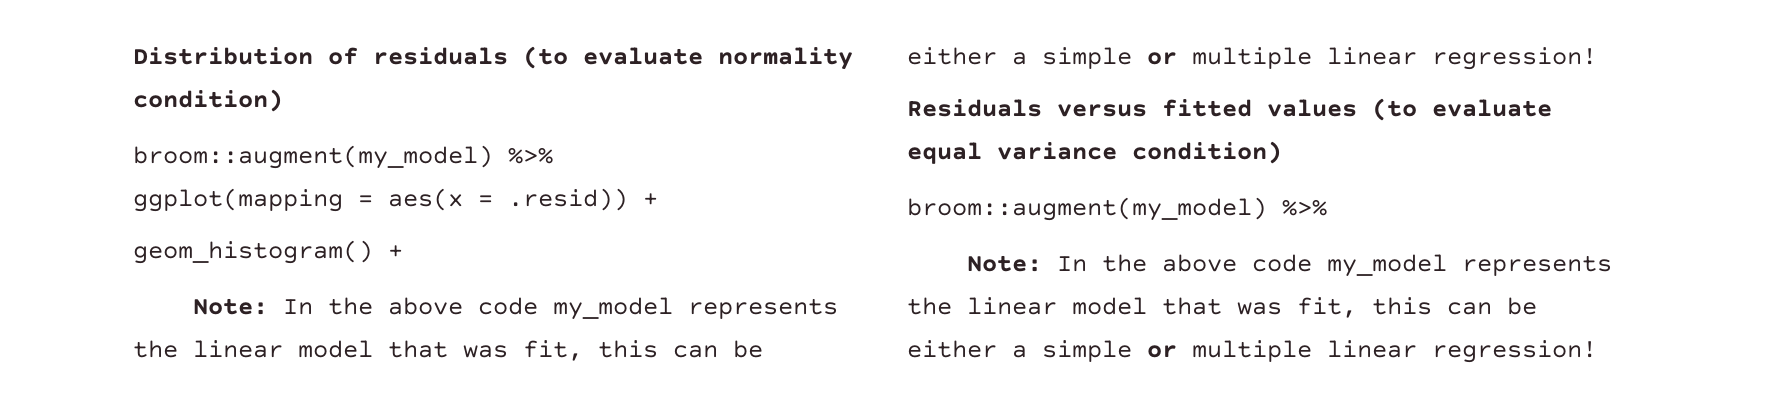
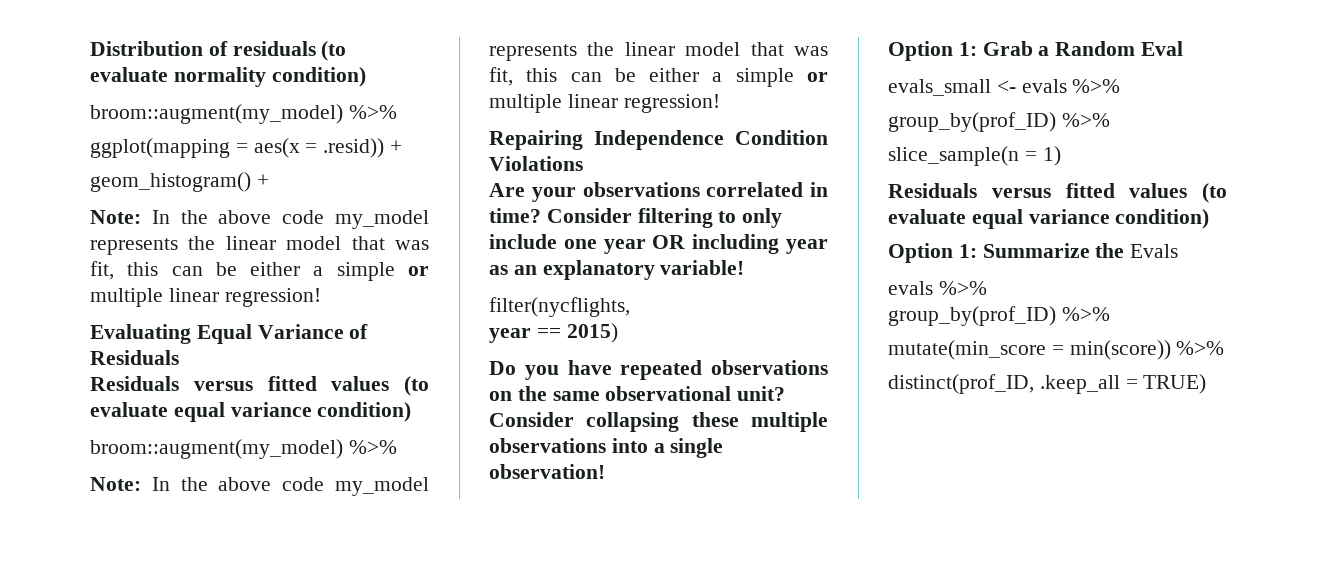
+ Evaluating Equal Variance of Residuals
+ Repairing Independence Condition Violations
+ Are your observations correlated in time? Consider filtering to only include one year OR including year as an explanatory variable!
+ filter(nycflights,
+ year == 2015)
+ Do you have repeated observations on the same observational unit? Consider collapsing these multiple observations into a single observation!
+ Option 1: Grab a Random Eval
+ evals_small <- evals %>%
+ group_by(prof_ID) %>%
+ slice_sample(n = 1)
+ Residuals versus fitted values (to evaluate equal variance condition)
+ Option 1: Summarize the Evals
+ evals %>%
+ group_by(prof_ID) %>%
+ mutate(min_score = min(score)) %>%
+ distinct(prof_ID, .keep_all = TRUE)

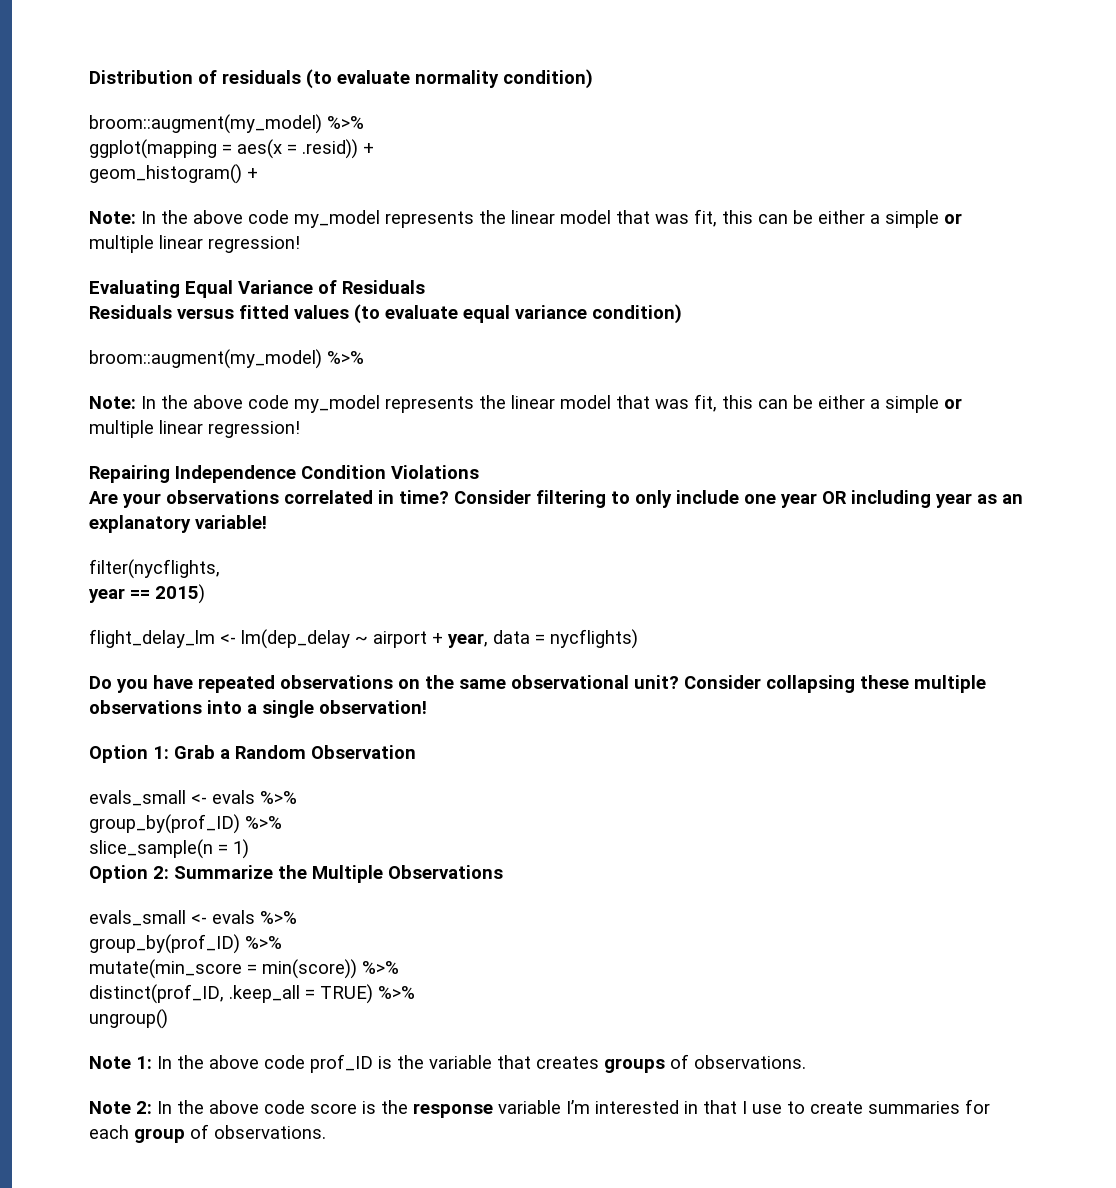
+ flight_delay_lm <- lm(dep_delay ~ airport + year, data = nycflights)
- Option 1: Grab a Random Eval
+ Option 1: Grab a Random Observation
  slice_sample(n = 1)
- Residuals versus fitted values (to evaluate equal variance condition)
- Option 1: Summarize the Evals
- evals %>%
+ Option 2: Summarize the Multiple Observations
+ evals_small <- evals %>%
- distinct(prof_ID, .keep_all = TRUE)
+ distinct(prof_ID, .keep_all = TRUE) %>%
+ ungroup()
+ Note 1: In the above code prof_ID is the variable that creates groups of observations.
+ Note 2: In the above code score is the response variable I’m interested in that I use to create summaries for each group of observations.

